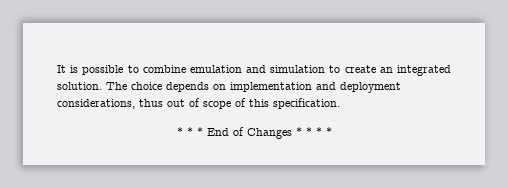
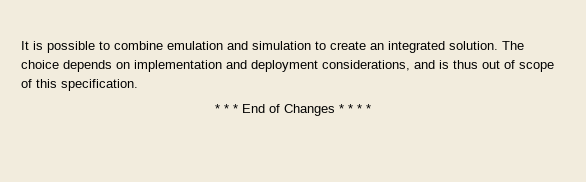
- The choice depends on implementation and deployment considerations, thus out of scope of this specification.
+ The choice depends on implementation and deployment considerations, and is thus out of scope of this specification.

